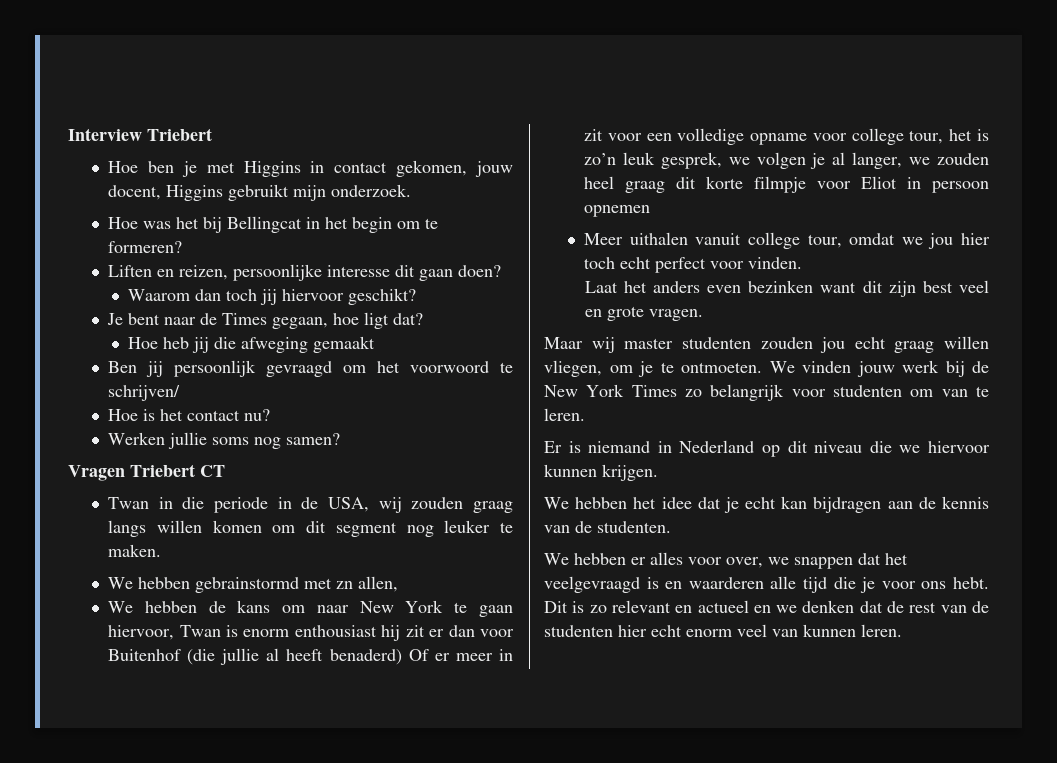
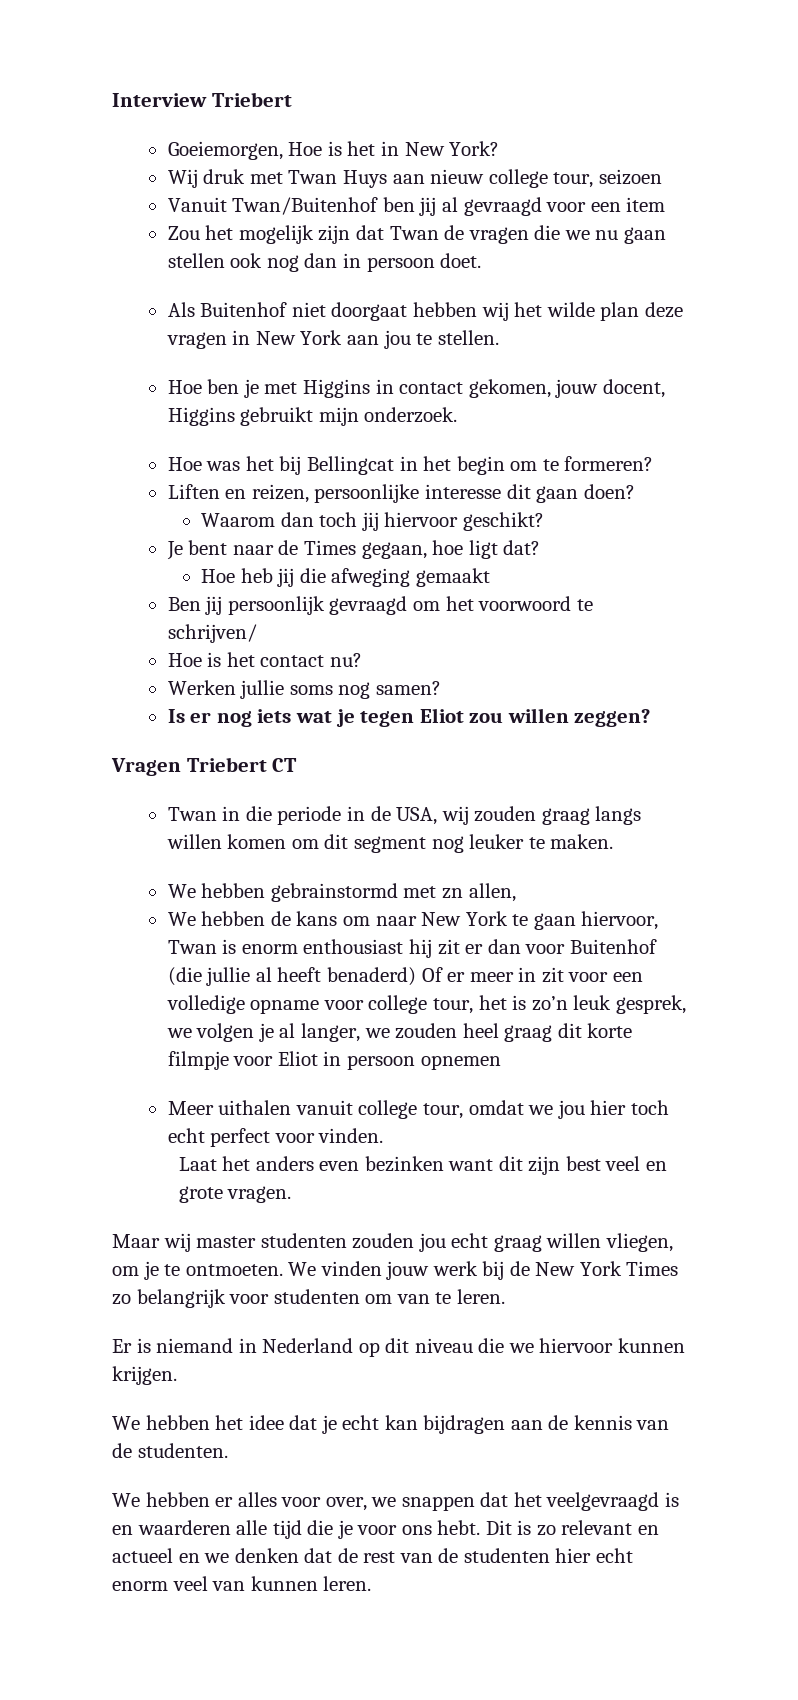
+ Goeiemorgen, Hoe is het in New York?
+ Wij druk met Twan Huys aan nieuw college tour, seizoen
+ Vanuit Twan/Buitenhof ben jij al gevraagd voor een item
+ Zou het mogelijk zijn dat Twan de vragen die we nu gaan stellen ook nog dan in persoon doet.
+ Als Buitenhof niet doorgaat hebben wij het wilde plan deze vragen in New York aan jou te stellen.
+ Is er nog iets wat je tegen Eliot zou willen zeggen?

